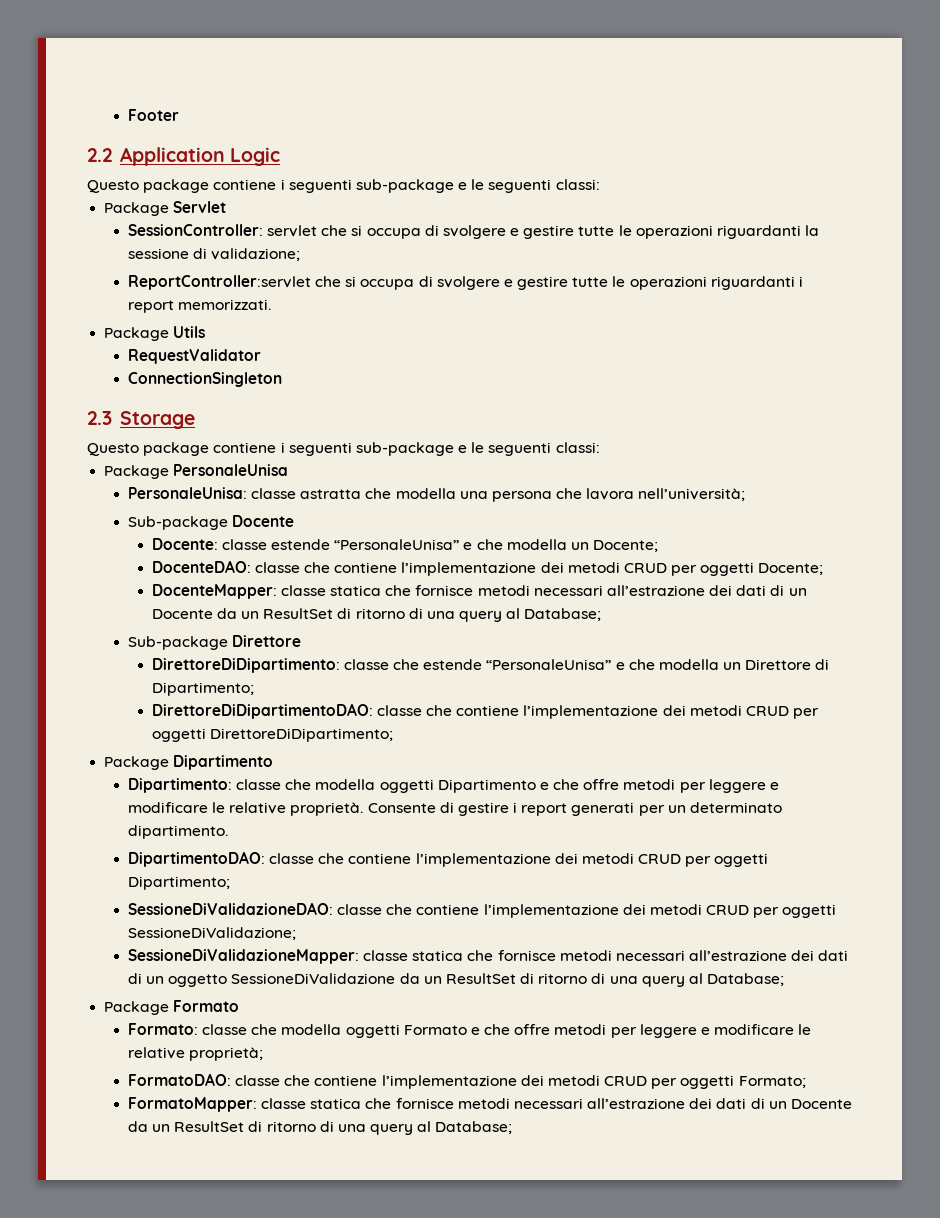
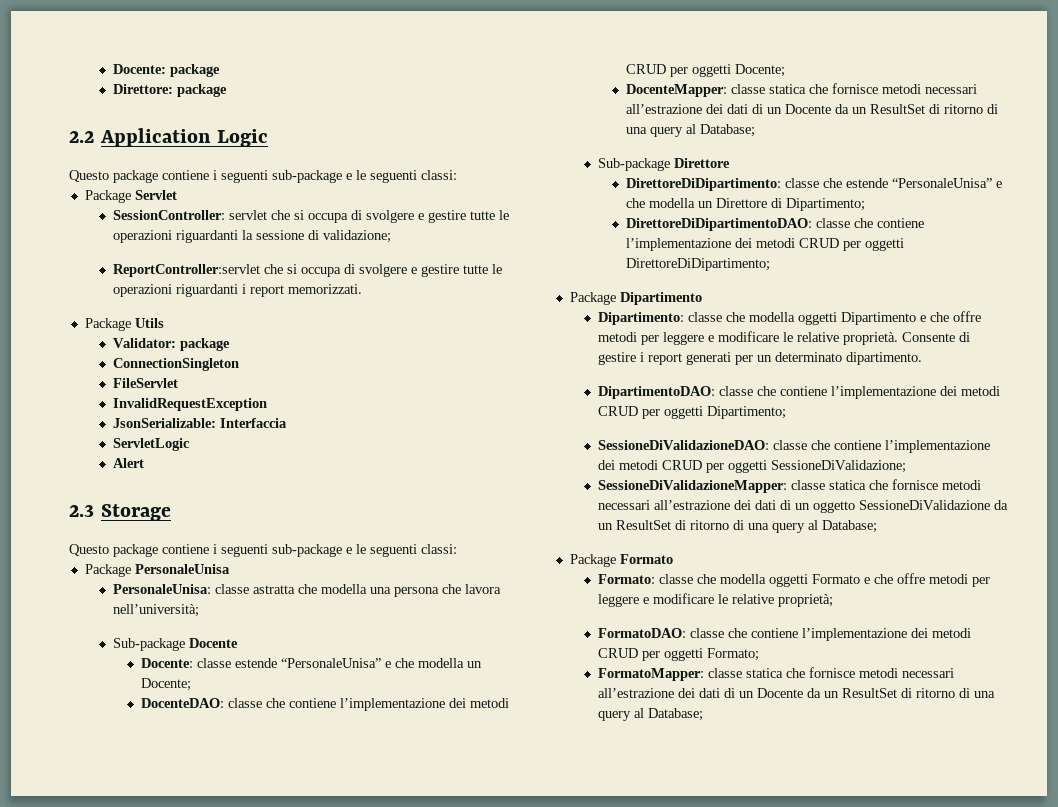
- Footer
+ Docente: package
+ Direttore: package
- RequestValidator
+ Validator: package
+ FileServlet
+ InvalidRequestException
+ JsonSerializable: Interfaccia
+ ServletLogic
+ Alert

